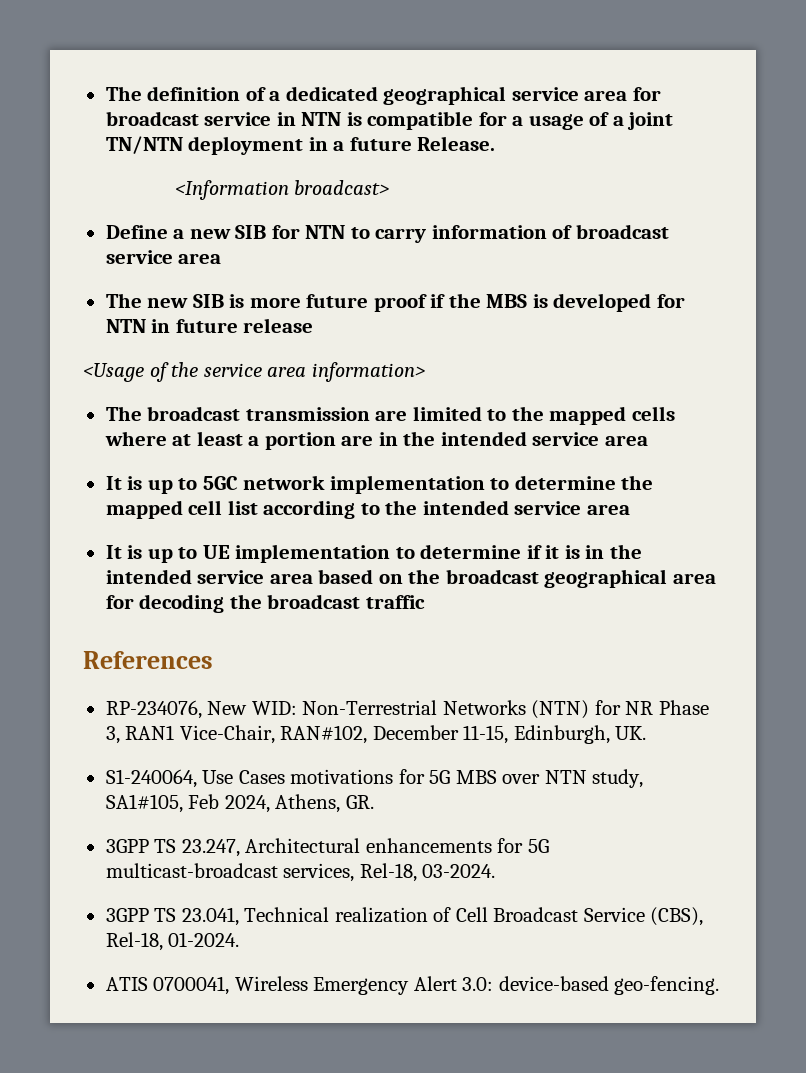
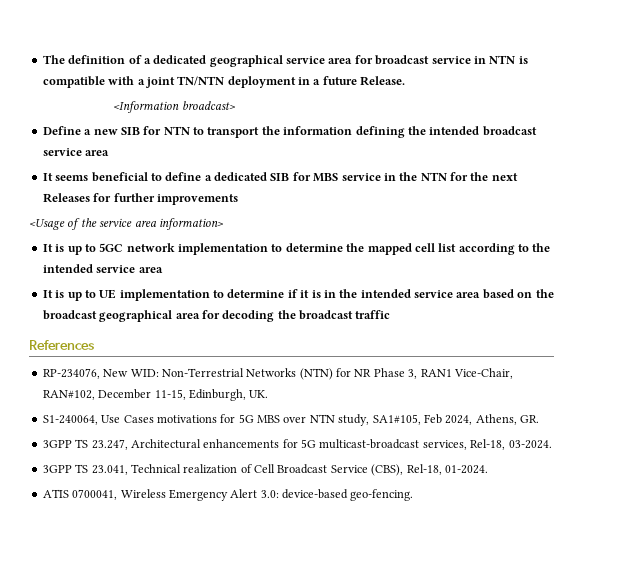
- The definition of a dedicated geographical service area for broadcast service in NTN is compatible for a usage of a joint TN/NTN deployment in a future Release.
+ The definition of a dedicated geographical service area for broadcast service in NTN is compatible with a joint TN/NTN deployment in a future Release.
- Define a new SIB for NTN to carry information of broadcast service area
- The new SIB is more future proof if the MBS is developed for NTN in future release
+ Define a new SIB for NTN to transport the information defining the intended broadcast service area
+ It seems beneficial to define a dedicated SIB for MBS service in the NTN for the next Releases for further improvements
- The broadcast transmission are limited to the mapped cells where at least a portion are in the intended service area

